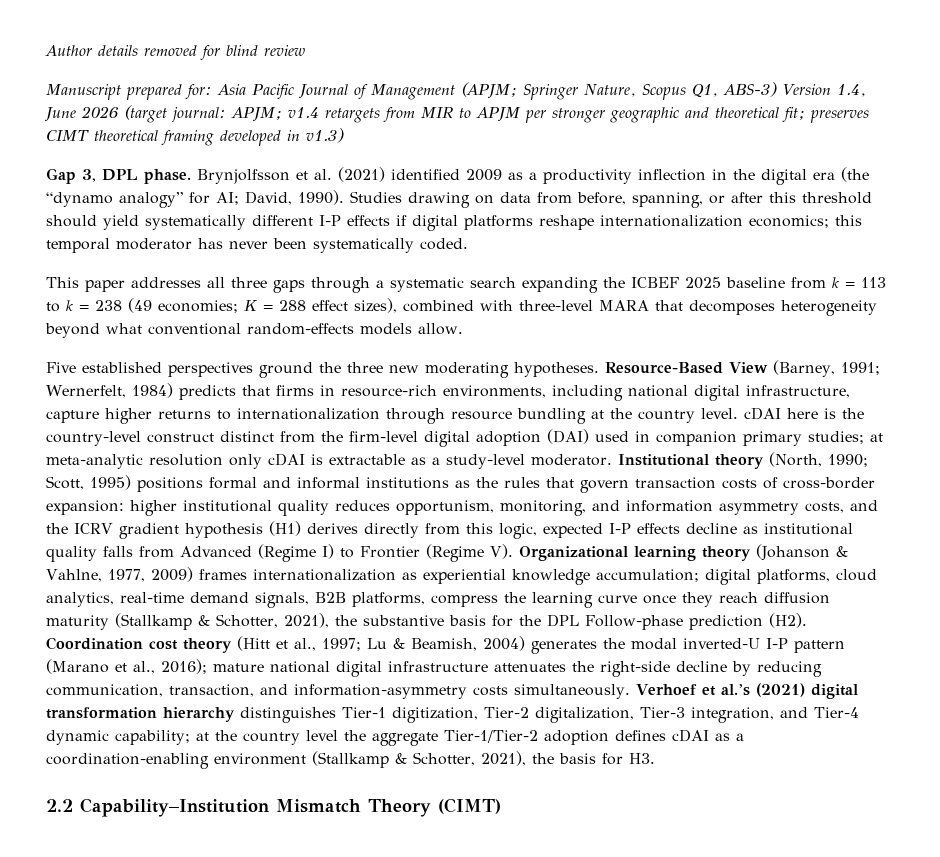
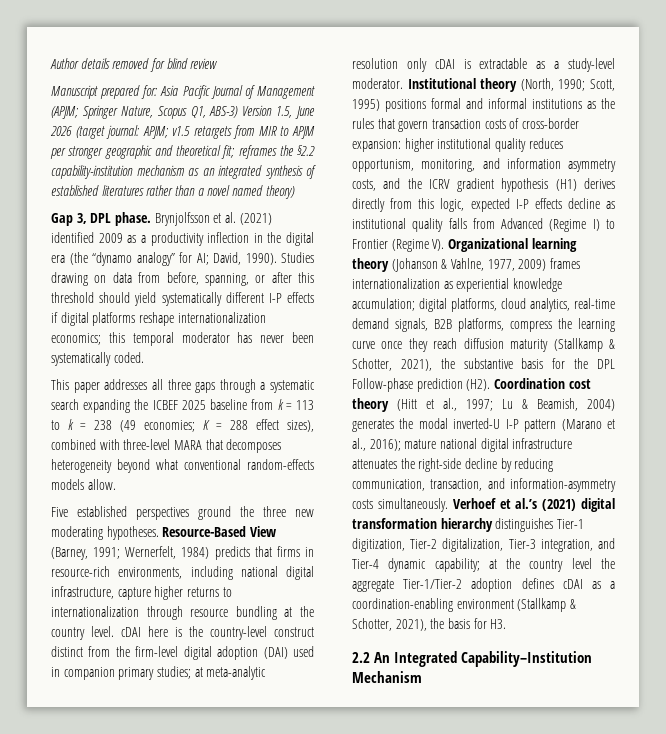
- Manuscript prepared for: Asia Pacific Journal of Management (APJM; Springer Nature, Scopus Q1, ABS-3) Version 1.4, June 2026 (target journal: APJM; v1.4 retargets from MIR to APJM per stronger geographic and theoretical fit; preserves CIMT theoretical framing developed in v1.3)
+ Manuscript prepared for: Asia Pacific Journal of Management (APJM; Springer Nature, Scopus Q1, ABS-3) Version 1.5, June 2026 (target journal: APJM; v1.5 retargets from MIR to APJM per stronger geographic and theoretical fit; reframes the §2.2 capability-institution mechanism as an integrated synthesis of established literatures rather than a novel named theory)
- 2.2 Capability–Institution Mismatch Theory (CIMT)
+ 2.2 An Integrated Capability–Institution Mechanism

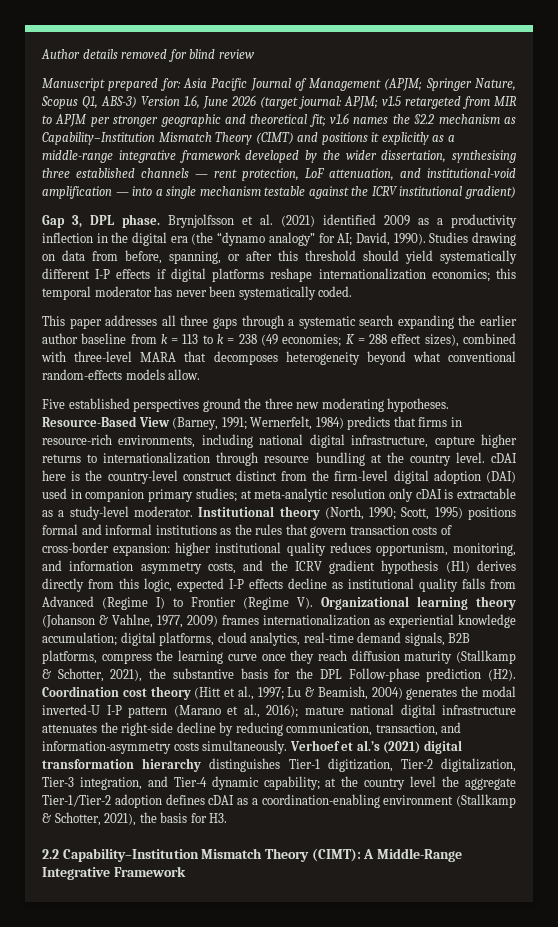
- Manuscript prepared for: Asia Pacific Journal of Management (APJM; Springer Nature, Scopus Q1, ABS-3) Version 1.5, June 2026 (target journal: APJM; v1.5 retargets from MIR to APJM per stronger geographic and theoretical fit; reframes the §2.2 capability-institution mechanism as an integrated synthesis of established literatures rather than a novel named theory)
+ Manuscript prepared for: Asia Pacific Journal of Management (APJM; Springer Nature, Scopus Q1, ABS-3) Version 1.6, June 2026 (target journal: APJM; v1.5 retargeted from MIR to APJM per stronger geographic and theoretical fit; v1.6 names the §2.2 mechanism as Capability–Institution Mismatch Theory (CIMT) and positions it explicitly as a middle-range integrative framework developed by the wider dissertation, synthesising three established channels — rent protection, LoF attenuation, and institutional-void amplification — into a single mechanism testable against the ICRV institutional gradient)
- This paper addresses all three gaps through a systematic search expanding the ICBEF 2025 baseline from k = 113 to k = 238 (49 economies; K = 288 effect sizes), combined with three-level MARA that decomposes heterogeneity beyond what conventional random-effects models allow.
+ This paper addresses all three gaps through a systematic search expanding the earlier author baseline from k = 113 to k = 238 (49 economies; K = 288 effect sizes), combined with three-level MARA that decomposes heterogeneity beyond what conventional random-effects models allow.
- 2.2 An Integrated Capability–Institution Mechanism
+ 2.2 Capability–Institution Mismatch Theory (CIMT): A Middle-Range Integrative Framework

